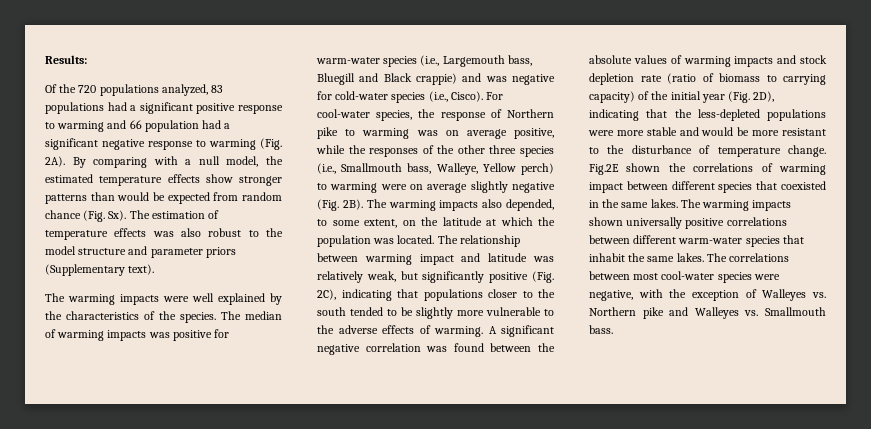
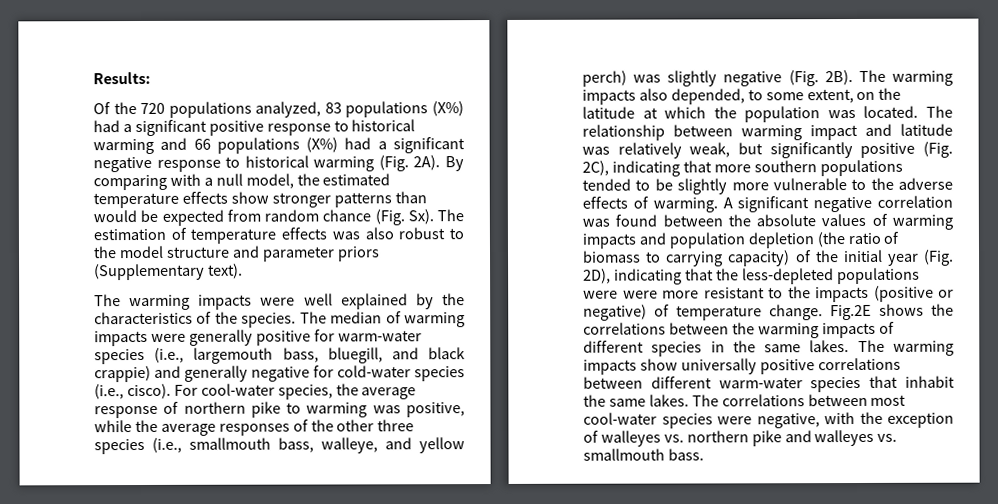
- Of the 720 populations analyzed, 83 populations had a significant positive response to warming and 66 population had a significant negative response to warming (Fig. 2A).
+ Of the 720 populations analyzed, 83 populations (X%) had a significant positive response to historical warming and 66 populations (X%) had a significant negative response to historical warming (Fig. 2A).
- The median of warming impacts was positive for warm-water species (i.e., Largemouth bass, Bluegill and Black crappie) and was negative for cold-water species (i.e., Cisco).
+ The median of warming impacts were generally positive for warm-water species (i.e., largemouth bass, bluegill, and black crappie) and generally negative for cold-water species (i.e., cisco).
- For cool-water species, the response of Northern pike to warming was on average positive, while the responses of the other three species (i.e., Smallmouth bass, Walleye, Yellow perch) to warming were on average slightly negative (Fig. 2B).
+ For cool-water species, the average response of northern pike to warming was positive, while the average responses of the other three species (i.e., smallmouth bass, walleye, and yellow perch) was slightly negative (Fig. 2B).
- The relationship between warming impact and latitude was relatively weak, but significantly positive (Fig. 2C), indicating that populations closer to the south tended to be slightly more vulnerable to the adverse effects of warming.
+ The relationship between warming impact and latitude was relatively weak, but significantly positive (Fig. 2C), indicating that more southern populations tended to be slightly more vulnerable to the adverse effects of warming.
- A significant negative correlation was found between the absolute values of warming impacts and stock depletion rate (ratio of biomass to carrying capacity) of the initial year (Fig. 2D), indicating that the less-depleted populations were more stable and would be more resistant to the disturbance of temperature change.
+ A significant negative correlation was found between the absolute values of warming impacts and population depletion (the ratio of biomass to carrying capacity) of the initial year (Fig. 2D), indicating that the less-depleted populations were were more resistant to the impacts (positive or negative) of temperature change.
- Fig.2E shown the correlations of warming impact between different species that coexisted in the same lakes.
+ Fig.2E shows the correlations between the warming impacts of different species in the same lakes.
- The warming impacts shown universally positive correlations between different warm-water species that inhabit the same lakes.
+ The warming impacts show universally positive correlations between different warm-water species that inhabit the same lakes.
- The correlations between most cool-water species were negative, with the exception of Walleyes vs. Northern pike and Walleyes vs. Smallmouth bass.
+ The correlations between most cool-water species were negative, with the exception of walleyes vs. northern pike and walleyes vs. smallmouth bass.

